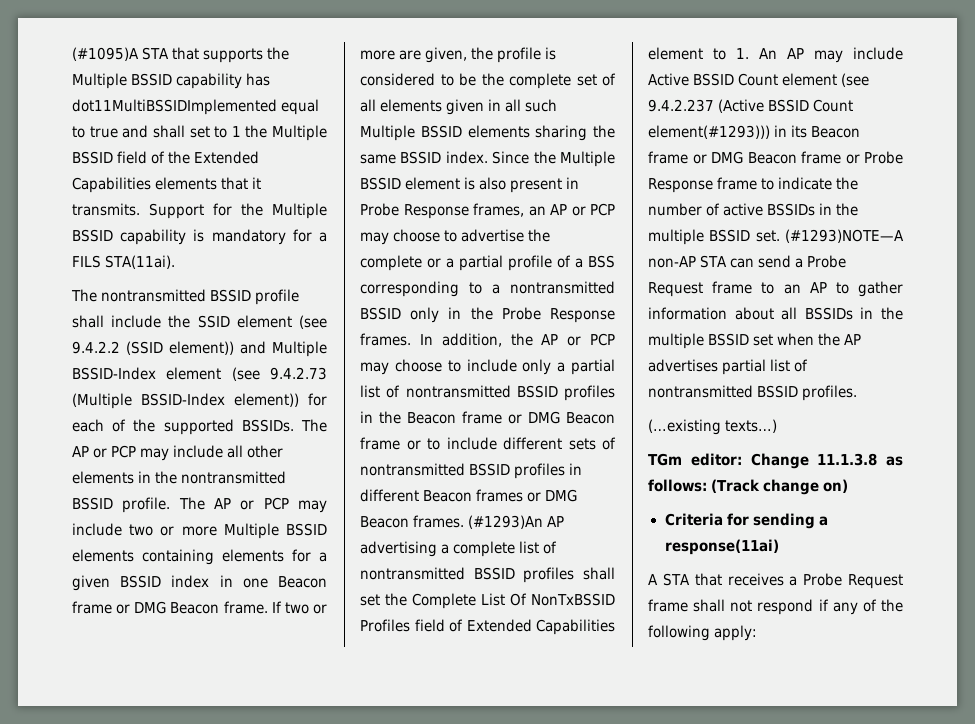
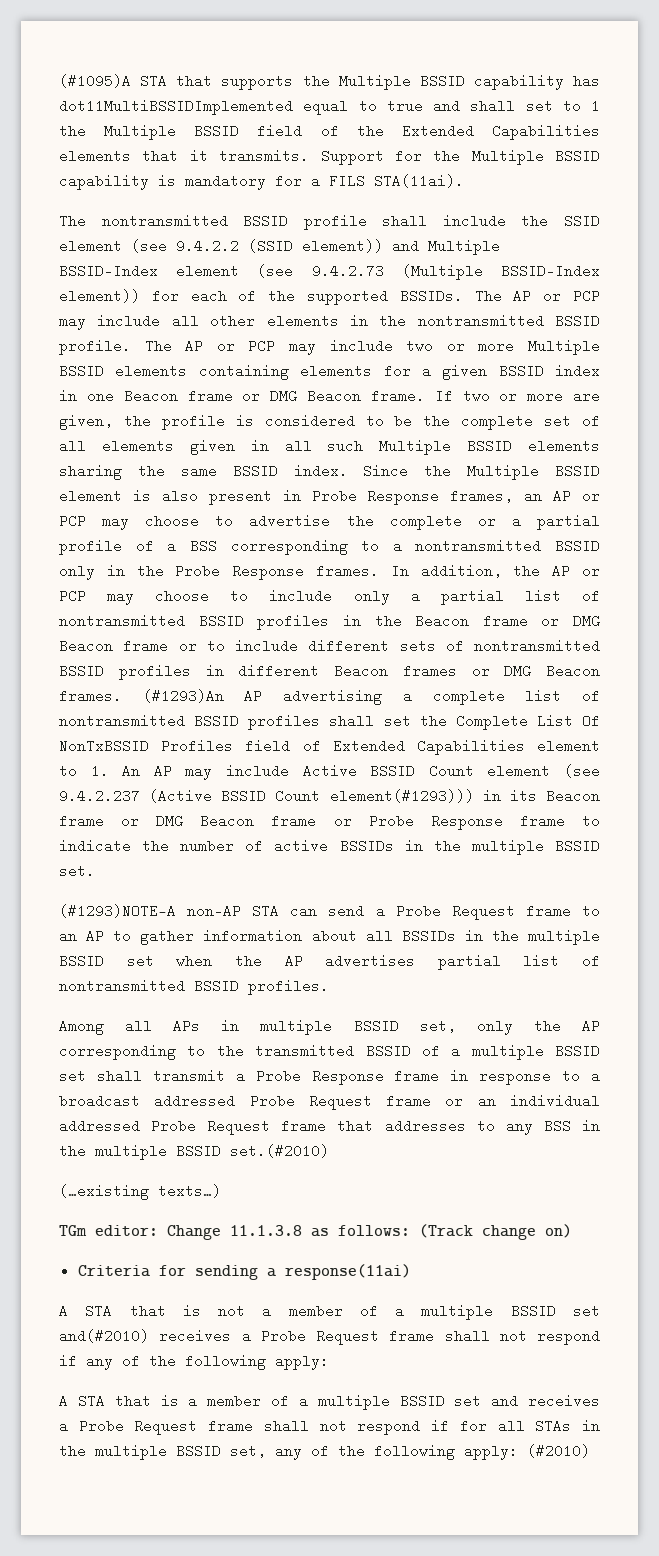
- (#1293)An AP advertising a complete list of nontransmitted BSSID profiles shall set the Complete List Of NonTxBSSID Profiles field of Extended Capabilities element to 1. An AP may include Active BSSID Count element (see 9.4.2.237 (Active BSSID Count element(#1293))) in its Beacon frame or DMG Beacon frame or Probe Response frame to indicate the number of active BSSIDs in the multiple BSSID set. (#1293)NOTE—A non-AP STA can send a Probe Request frame to an AP to gather information about all BSSIDs in the multiple BSSID set when the AP advertises partial list of nontransmitted BSSID profiles.
+ (#1293)An AP advertising a complete list of nontransmitted BSSID profiles shall set the Complete List Of NonTxBSSID Profiles field of Extended Capabilities element to 1. An AP may include Active BSSID Count element (see 9.4.2.237 (Active BSSID Count element(#1293))) in its Beacon frame or DMG Beacon frame or Probe Response frame to indicate the number of active BSSIDs in the multiple BSSID set.
+ (#1293)NOTE—A non-AP STA can send a Probe Request frame to an AP to gather information about all BSSIDs in the multiple BSSID set when the AP advertises partial list of nontransmitted BSSID profiles.
+ Among all APs in multiple BSSID set, only the AP corresponding to the transmitted BSSID of a multiple BSSID set shall transmit a Probe Response frame in response to a broadcast addressed Probe Request frame or an individual addressed Probe Request frame that addresses to any BSS in the multiple BSSID set.(#2010)
- A STA that receives a Probe Request frame shall not respond if any of the following apply:
+ A STA that is not a member of a multiple BSSID set and(#2010) receives a Probe Request frame shall not respond if any of the following apply:
+ A STA that is a member of a multiple BSSID set and receives a Probe Request frame shall not respond if for all STAs in the multiple BSSID set, any of the following apply: (#2010)

